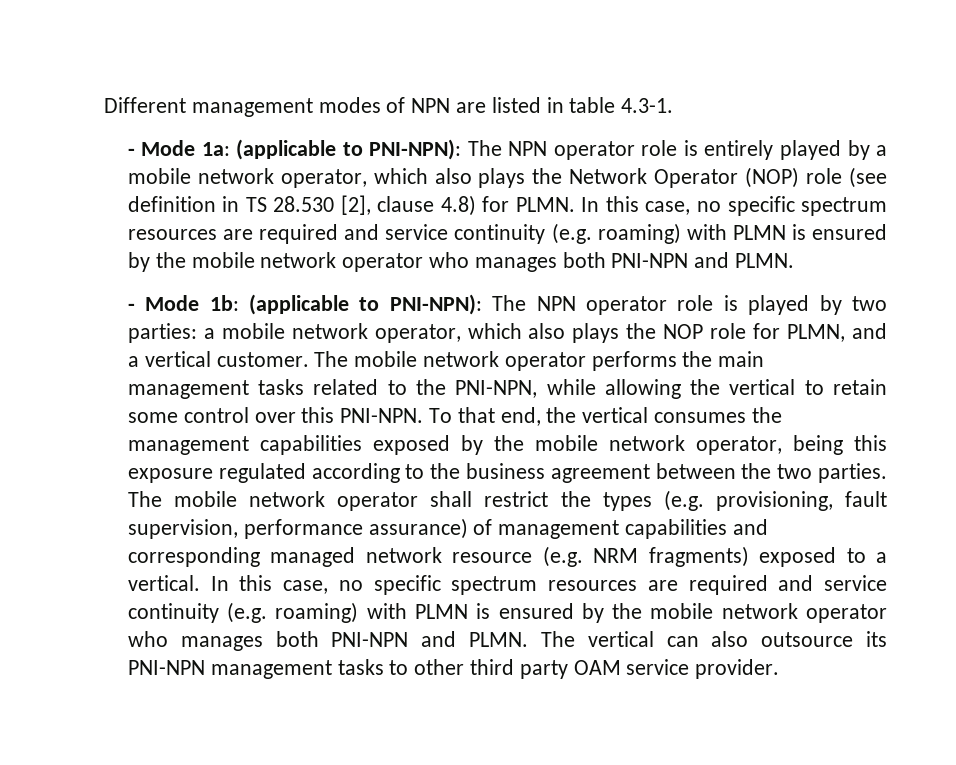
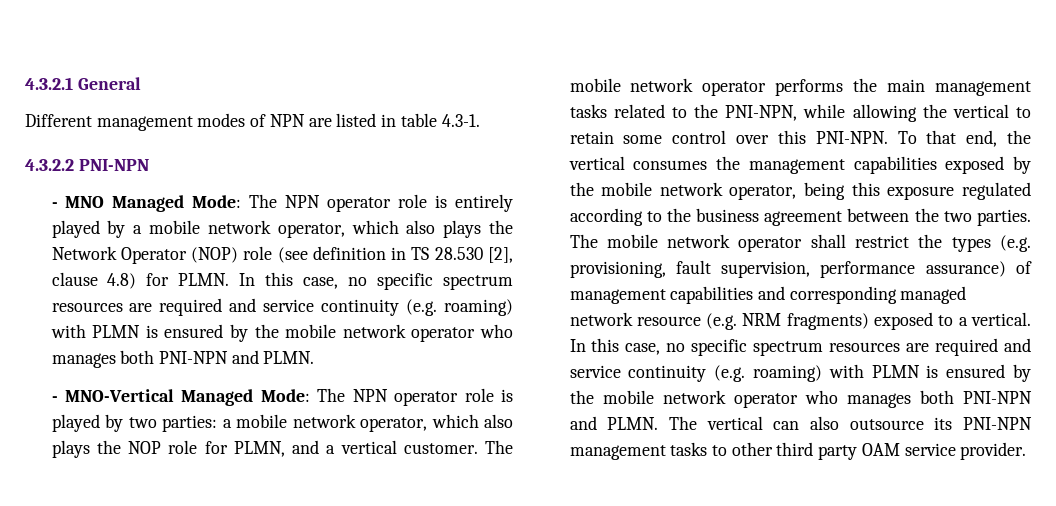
+ 4.3.2.1 General
- - Mode 1a: (applicable to PNI-NPN): The NPN operator role is entirely played by a mobile network operator, which also plays the Network Operator (NOP) role (see definition in TS 28.530 [2], clause 4.8) for PLMN.
+ 4.3.2.2 PNI-NPN
+ - MNO Managed Mode: The NPN operator role is entirely played by a mobile network operator, which also plays the Network Operator (NOP) role (see definition in TS 28.530 [2], clause 4.8) for PLMN.
- - Mode 1b: (applicable to PNI-NPN): The NPN operator role is played by two parties: a mobile network operator, which also plays the NOP role for PLMN, and a vertical customer.
+ - MNO-Vertical Managed Mode: The NPN operator role is played by two parties: a mobile network operator, which also plays the NOP role for PLMN, and a vertical customer.

